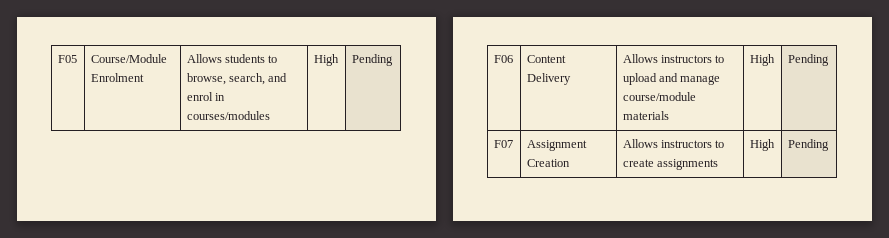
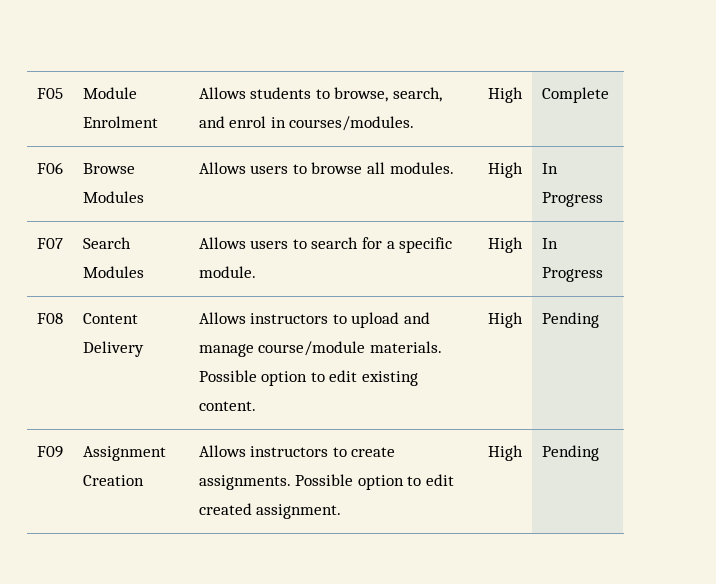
- F05 | Course/Module Enrolment | Allows students to browse, search, and enrol in courses/modules | High | Pending
+ F05 | Module Enrolment | Allows students to browse, search, and enrol in courses/modules. | High | Complete
- F06 | Content Delivery | Allows instructors to upload and manage course/module materials | High | Pending
- F07 | Assignment Creation | Allows instructors to create assignments | High | Pending
+ F06 | Browse Modules | Allows users to browse all modules. | High | In Progress
+ F07 | Search Modules | Allows users to search for a specific module. | High | In Progress
+ F08 | Content Delivery | Allows instructors to upload and manage course/module materials. Possible option to edit existing content. | High | Pending
+ F09 | Assignment Creation | Allows instructors to create assignments. Possible option to edit created assignment. | High | Pending

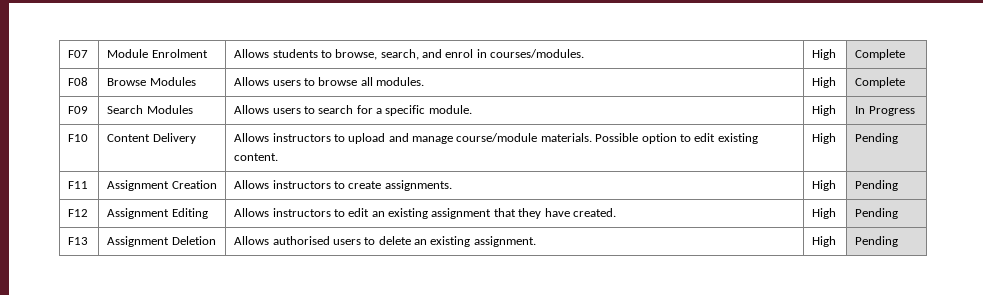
- F05 | Module Enrolment | Allows students to browse, search, and enrol in courses/modules. | High | Complete
+ F07 | Module Enrolment | Allows students to browse, search, and enrol in courses/modules. | High | Complete
- F06 | Browse Modules | Allows users to browse all modules. | High | In Progress
- F07 | Search Modules | Allows users to search for a specific module. | High | In Progress
+ F08 | Browse Modules | Allows users to browse all modules. | High | Complete
+ F09 | Search Modules | Allows users to search for a specific module. | High | In Progress
- F08 | Content Delivery | Allows instructors to upload and manage course/module materials. Possible option to edit existing content. | High | Pending
+ F10 | Content Delivery | Allows instructors to upload and manage course/module materials. Possible option to edit existing content. | High | Pending
- F09 | Assignment Creation | Allows instructors to create assignments. Possible option to edit created assignment. | High | Pending
+ F11 | Assignment Creation | Allows instructors to create assignments. | High | Pending
+ F12 | Assignment Editing | Allows instructors to edit an existing assignment that they have created. | High | Pending
+ F13 | Assignment Deletion | Allows authorised users to delete an existing assignment. | High | Pending

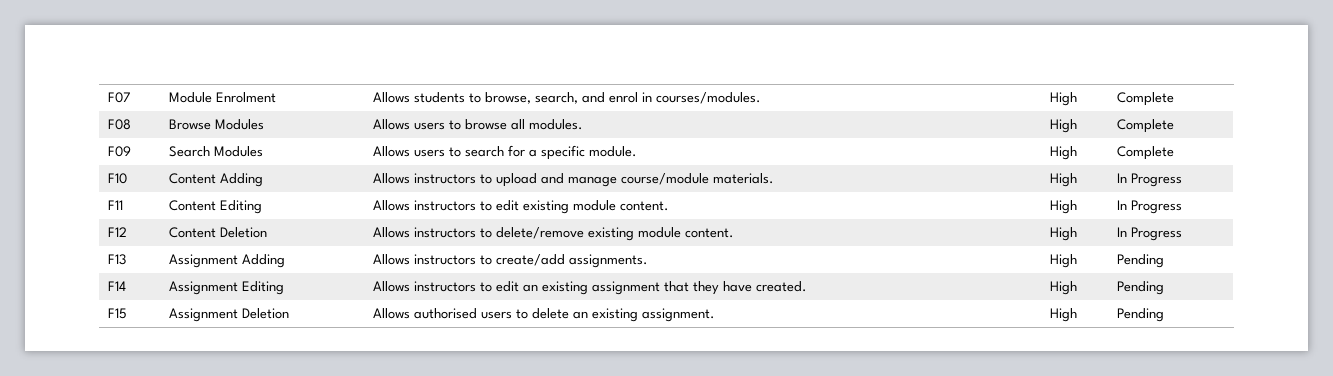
- F09 | Search Modules | Allows users to search for a specific module. | High | In Progress
+ F09 | Search Modules | Allows users to search for a specific module. | High | Complete
- F10 | Content Delivery | Allows instructors to upload and manage course/module materials. Possible option to edit existing content. | High | Pending
- F11 | Assignment Creation | Allows instructors to create assignments. | High | Pending
+ F10 | Content Adding | Allows instructors to upload and manage course/module materials. | High | In Progress
+ F11 | Content Editing | Allows instructors to edit existing module content. | High | In Progress
+ F12 | Content Deletion | Allows instructors to delete/remove existing module content. | High | In Progress
+ F13 | Assignment Adding | Allows instructors to create/add assignments. | High | Pending
- F12 | Assignment Editing | Allows instructors to edit an existing assignment that they have created. | High | Pending
+ F14 | Assignment Editing | Allows instructors to edit an existing assignment that they have created. | High | Pending
- F13 | Assignment Deletion | Allows authorised users to delete an existing assignment. | High | Pending
+ F15 | Assignment Deletion | Allows authorised users to delete an existing assignment. | High | Pending

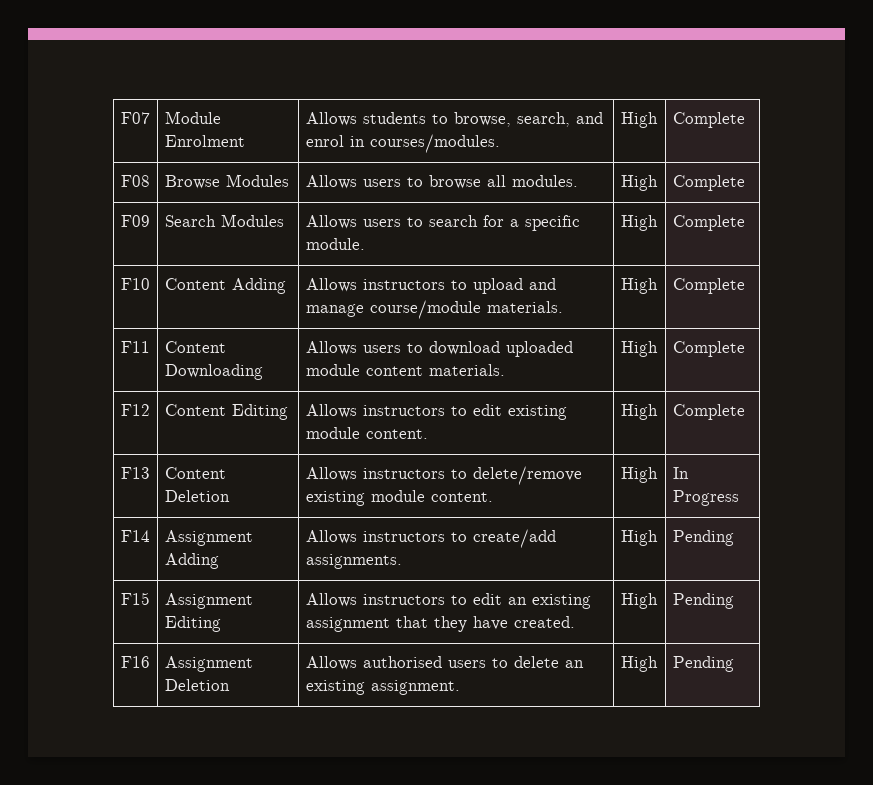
- F10 | Content Adding | Allows instructors to upload and manage course/module materials. | High | In Progress
+ F10 | Content Adding | Allows instructors to upload and manage course/module materials. | High | Complete
- F11 | Content Editing | Allows instructors to edit existing module content. | High | In Progress
- F12 | Content Deletion | Allows instructors to delete/remove existing module content. | High | In Progress
+ F11 | Content Downloading | Allows users to download uploaded module content materials. | High | Complete
+ F12 | Content Editing | Allows instructors to edit existing module content. | High | Complete
+ F13 | Content Deletion | Allows instructors to delete/remove existing module content. | High | In Progress
- F13 | Assignment Adding | Allows instructors to create/add assignments. | High | Pending
+ F14 | Assignment Adding | Allows instructors to create/add assignments. | High | Pending
- F14 | Assignment Editing | Allows instructors to edit an existing assignment that they have created. | High | Pending
+ F15 | Assignment Editing | Allows instructors to edit an existing assignment that they have created. | High | Pending
- F15 | Assignment Deletion | Allows authorised users to delete an existing assignment. | High | Pending
+ F16 | Assignment Deletion | Allows authorised users to delete an existing assignment. | High | Pending

